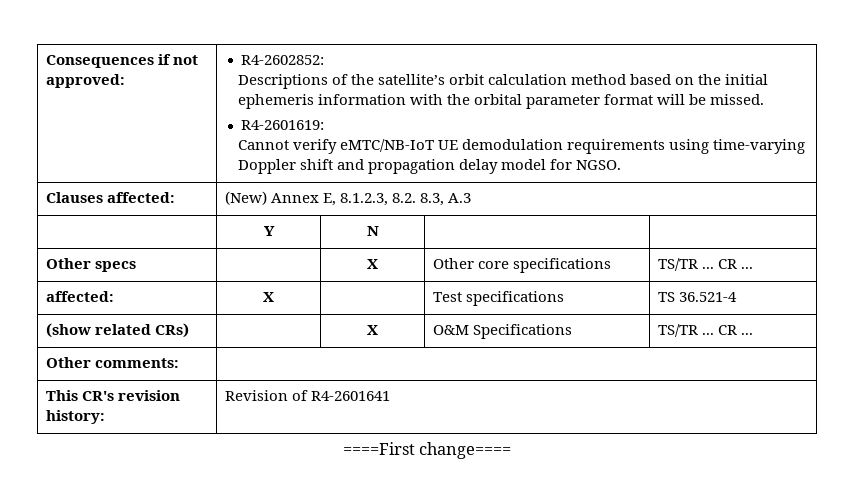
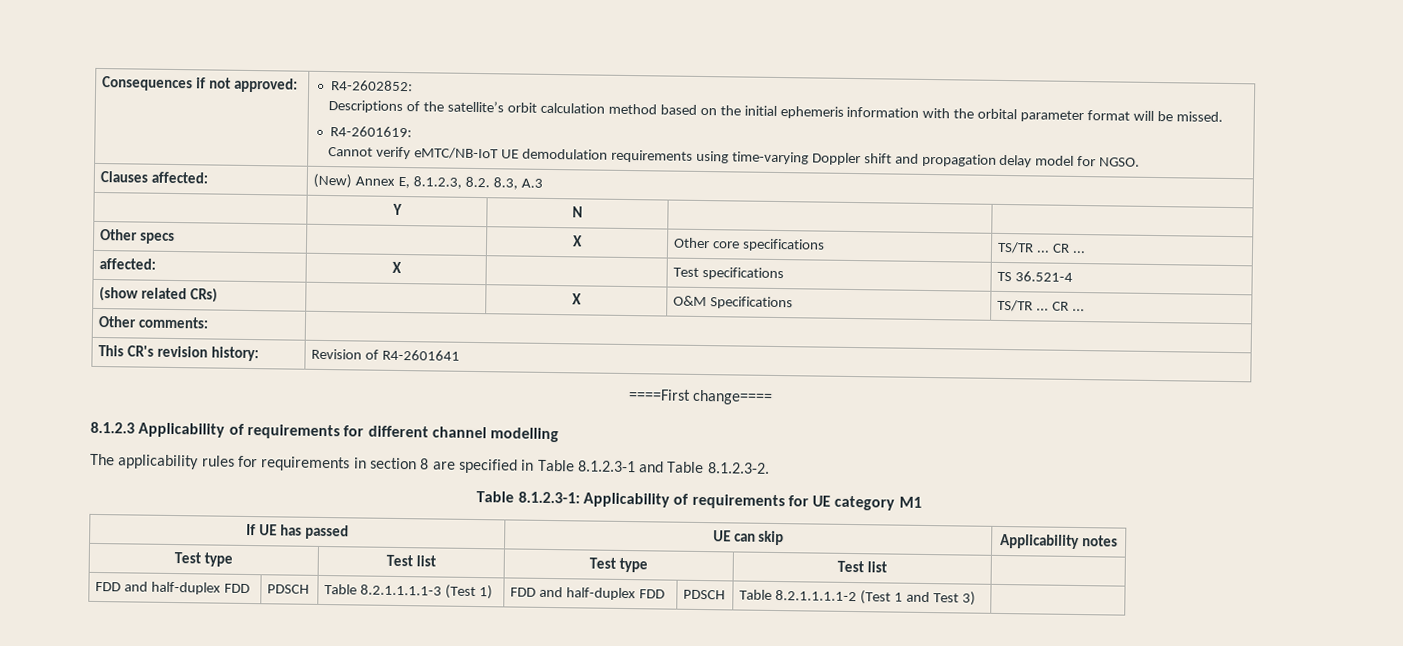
+ 8.1.2.3 Applicability of requirements for different channel modelling
+ The applicability rules for requirements in section 8 are specified in Table 8.1.2.3-1 and Table 8.1.2.3-2.
+ Table 8.1.2.3-1: Applicability of requirements for UE category M1
+ If UE has passed | UE can skip | Applicability notes
+ Test type | Test list | Test type | Test list |
+ FDD and half-duplex FDD | PDSCH | Table 8.2.1.1.1.1-3 (Test 1) | FDD and half-duplex FDD | PDSCH | Table 8.2.1.1.1.1-2 (Test 1 and Test 3) |

